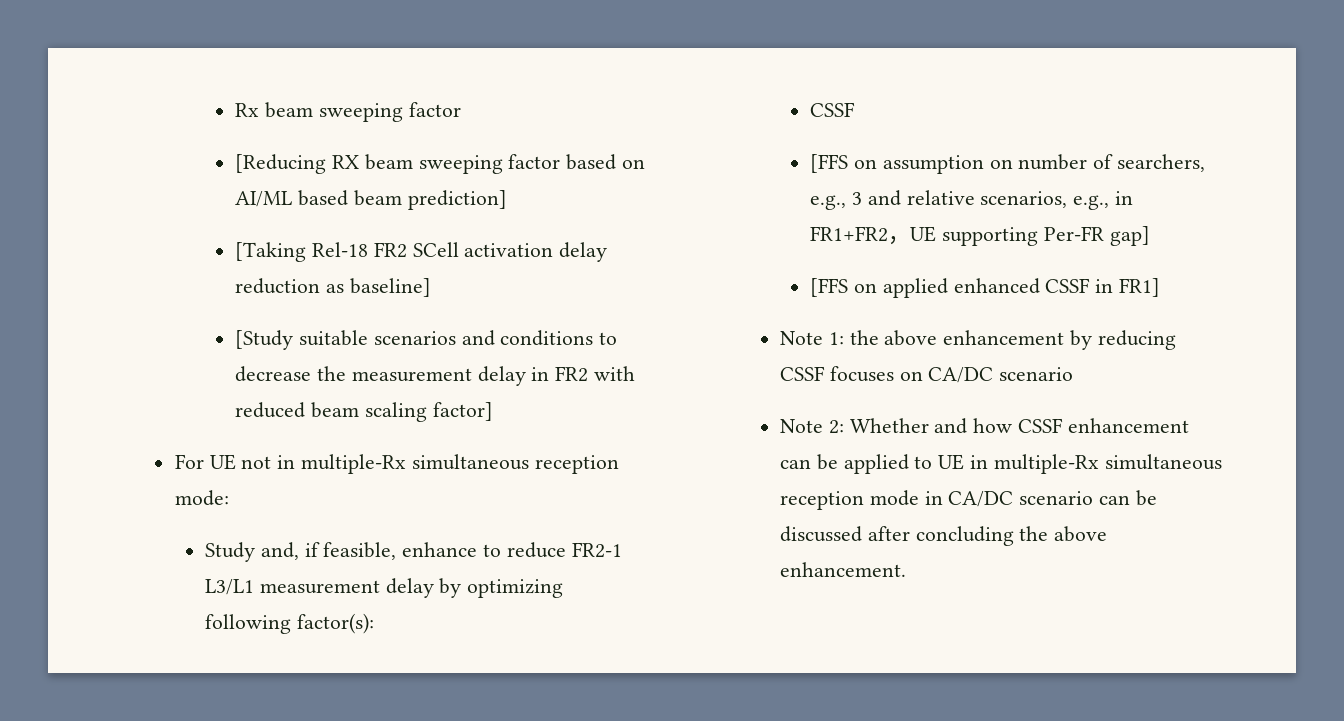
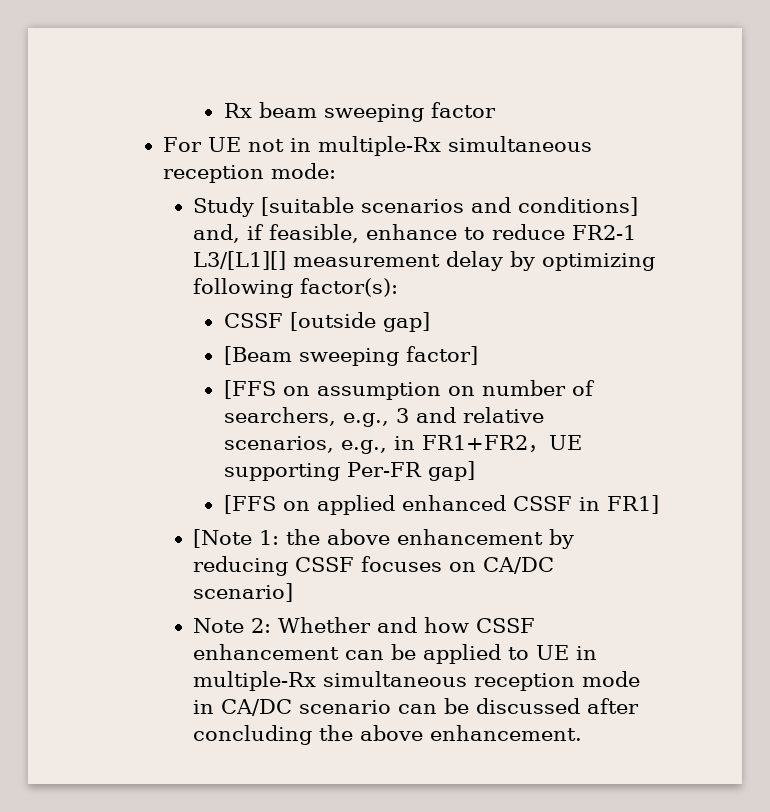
- [Reducing RX beam sweeping factor based on AI/ML based beam prediction]
- [Taking Rel-18 FR2 SCell activation delay reduction as baseline]
- [Study suitable scenarios and conditions to decrease the measurement delay in FR2 with reduced beam scaling factor]
- Study and, if feasible, enhance to reduce FR2-1 L3/L1 measurement delay by optimizing following factor(s):
- CSSF
+ Study [suitable scenarios and conditions] and, if feasible, enhance to reduce FR2-1 L3/[L1][] measurement delay by optimizing following factor(s):
+ CSSF [outside gap]
+ [Beam sweeping factor]
- Note 1: the above enhancement by reducing CSSF focuses on CA/DC scenario
+ [Note 1: the above enhancement by reducing CSSF focuses on CA/DC scenario]

